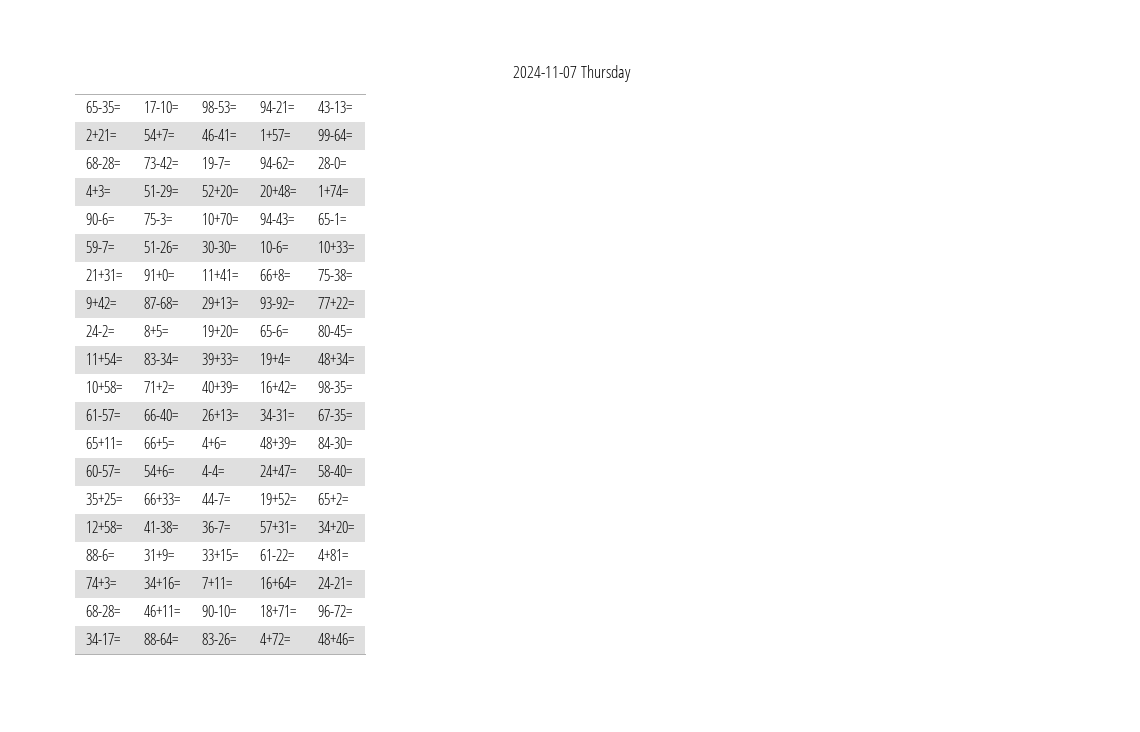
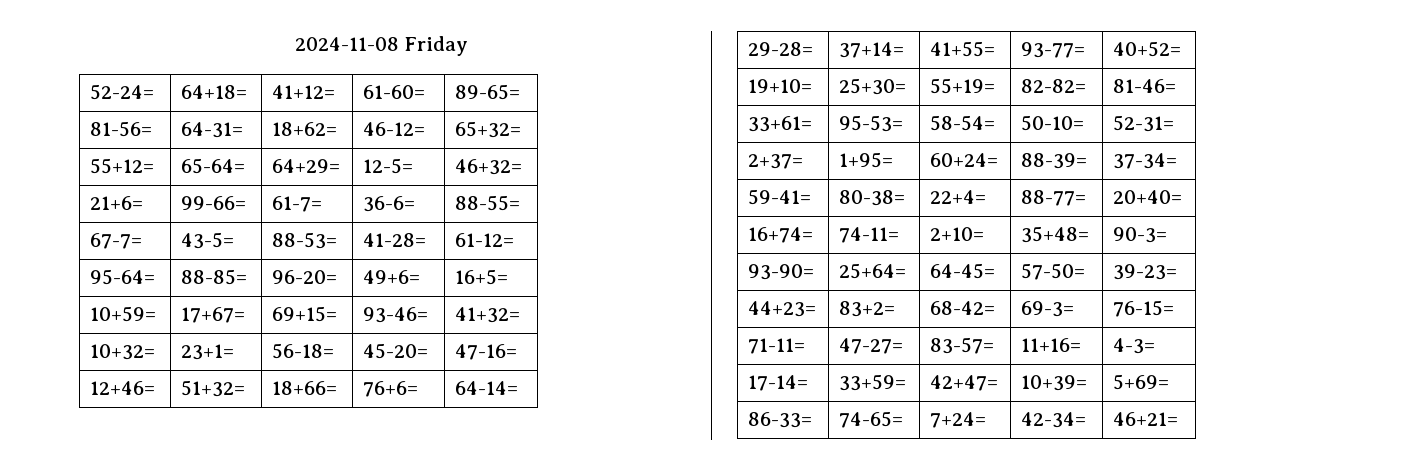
- 2024-11-07 Thursday
- 65-35= | 17-10= | 98-53= | 94-21= | 43-13=
- 2+21= | 54+7= | 46-41= | 1+57= | 99-64=
- 68-28= | 73-42= | 19-7= | 94-62= | 28-0=
- 4+3= | 51-29= | 52+20= | 20+48= | 1+74=
- 90-6= | 75-3= | 10+70= | 94-43= | 65-1=
- 59-7= | 51-26= | 30-30= | 10-6= | 10+33=
- 21+31= | 91+0= | 11+41= | 66+8= | 75-38=
- 9+42= | 87-68= | 29+13= | 93-92= | 77+22=
- 24-2= | 8+5= | 19+20= | 65-6= | 80-45=
- 11+54= | 83-34= | 39+33= | 19+4= | 48+34=
- 10+58= | 71+2= | 40+39= | 16+42= | 98-35=
- 61-57= | 66-40= | 26+13= | 34-31= | 67-35=
- 65+11= | 66+5= | 4+6= | 48+39= | 84-30=
- 60-57= | 54+6= | 4-4= | 24+47= | 58-40=
- 35+25= | 66+33= | 44-7= | 19+52= | 65+2=
- 12+58= | 41-38= | 36-7= | 57+31= | 34+20=
- 88-6= | 31+9= | 33+15= | 61-22= | 4+81=
- 74+3= | 34+16= | 7+11= | 16+64= | 24-21=
- 68-28= | 46+11= | 90-10= | 18+71= | 96-72=
- 34-17= | 88-64= | 83-26= | 4+72= | 48+46=
+ 2024-11-08 Friday
+ 52-24= | 64+18= | 41+12= | 61-60= | 89-65=
+ 81-56= | 64-31= | 18+62= | 46-12= | 65+32=
+ 55+12= | 65-64= | 64+29= | 12-5= | 46+32=
+ 21+6= | 99-66= | 61-7= | 36-6= | 88-55=
+ 67-7= | 43-5= | 88-53= | 41-28= | 61-12=
+ 95-64= | 88-85= | 96-20= | 49+6= | 16+5=
+ 10+59= | 17+67= | 69+15= | 93-46= | 41+32=
+ 10+32= | 23+1= | 56-18= | 45-20= | 47-16=
+ 12+46= | 51+32= | 18+66= | 76+6= | 64-14=
+ 29-28= | 37+14= | 41+55= | 93-77= | 40+52=
+ 19+10= | 25+30= | 55+19= | 82-82= | 81-46=
+ 33+61= | 95-53= | 58-54= | 50-10= | 52-31=
+ 2+37= | 1+95= | 60+24= | 88-39= | 37-34=
+ 59-41= | 80-38= | 22+4= | 88-77= | 20+40=
+ 16+74= | 74-11= | 2+10= | 35+48= | 90-3=
+ 93-90= | 25+64= | 64-45= | 57-50= | 39-23=
+ 44+23= | 83+2= | 68-42= | 69-3= | 76-15=
+ 71-11= | 47-27= | 83-57= | 11+16= | 4-3=
+ 17-14= | 33+59= | 42+47= | 10+39= | 5+69=
+ 86-33= | 74-65= | 7+24= | 42-34= | 46+21=

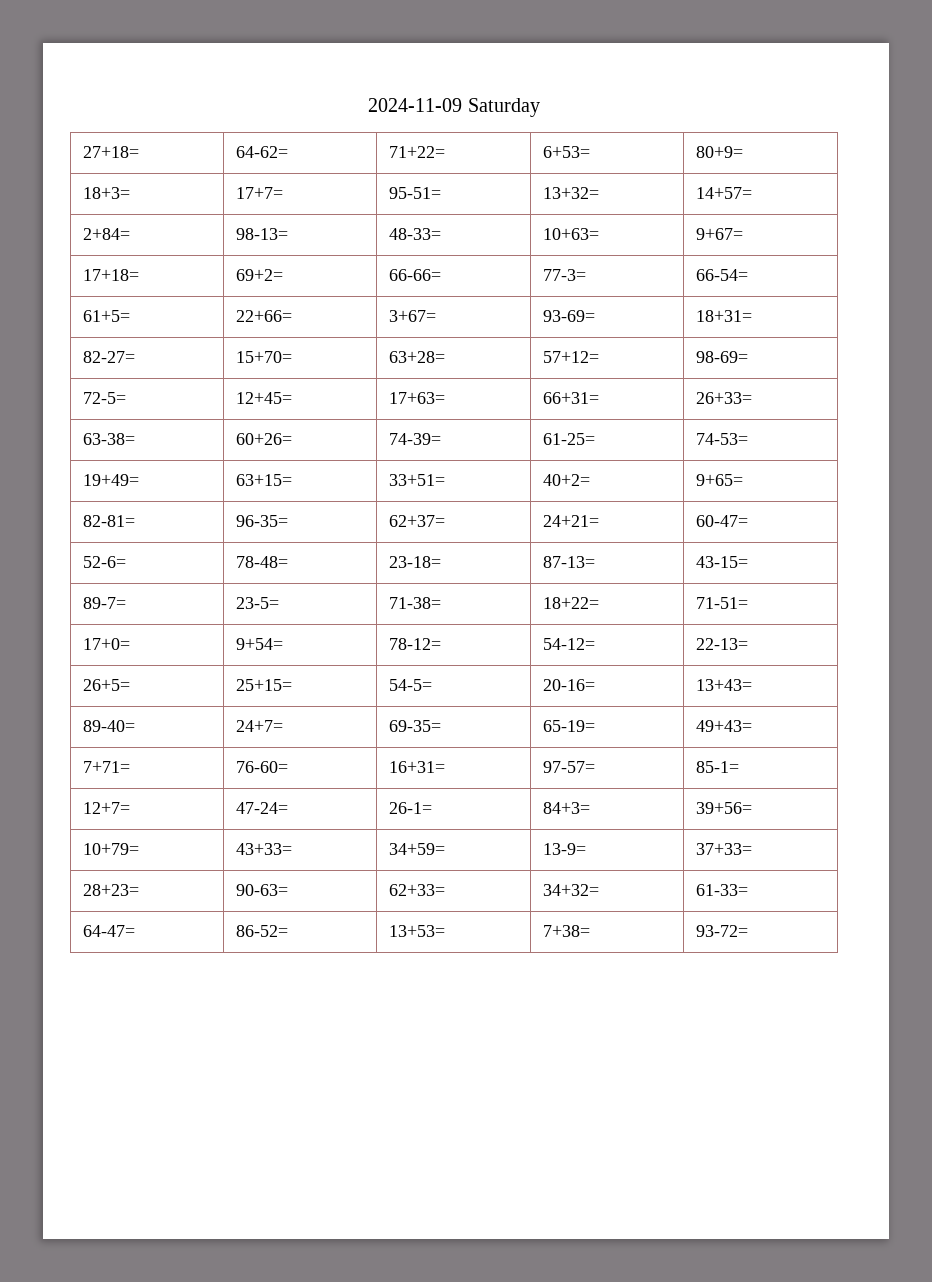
- 2024-11-08 Friday
- 52-24= | 64+18= | 41+12= | 61-60= | 89-65=
- 81-56= | 64-31= | 18+62= | 46-12= | 65+32=
- 55+12= | 65-64= | 64+29= | 12-5= | 46+32=
- 21+6= | 99-66= | 61-7= | 36-6= | 88-55=
- 67-7= | 43-5= | 88-53= | 41-28= | 61-12=
- 95-64= | 88-85= | 96-20= | 49+6= | 16+5=
- 10+59= | 17+67= | 69+15= | 93-46= | 41+32=
- 10+32= | 23+1= | 56-18= | 45-20= | 47-16=
- 12+46= | 51+32= | 18+66= | 76+6= | 64-14=
- 29-28= | 37+14= | 41+55= | 93-77= | 40+52=
- 19+10= | 25+30= | 55+19= | 82-82= | 81-46=
- 33+61= | 95-53= | 58-54= | 50-10= | 52-31=
- 2+37= | 1+95= | 60+24= | 88-39= | 37-34=
- 59-41= | 80-38= | 22+4= | 88-77= | 20+40=
- 16+74= | 74-11= | 2+10= | 35+48= | 90-3=
- 93-90= | 25+64= | 64-45= | 57-50= | 39-23=
- 44+23= | 83+2= | 68-42= | 69-3= | 76-15=
- 71-11= | 47-27= | 83-57= | 11+16= | 4-3=
- 17-14= | 33+59= | 42+47= | 10+39= | 5+69=
- 86-33= | 74-65= | 7+24= | 42-34= | 46+21=
+ 2024-11-09 Saturday
+ 27+18= | 64-62= | 71+22= | 6+53= | 80+9=
+ 18+3= | 17+7= | 95-51= | 13+32= | 14+57=
+ 2+84= | 98-13= | 48-33= | 10+63= | 9+67=
+ 17+18= | 69+2= | 66-66= | 77-3= | 66-54=
+ 61+5= | 22+66= | 3+67= | 93-69= | 18+31=
+ 82-27= | 15+70= | 63+28= | 57+12= | 98-69=
+ 72-5= | 12+45= | 17+63= | 66+31= | 26+33=
+ 63-38= | 60+26= | 74-39= | 61-25= | 74-53=
+ 19+49= | 63+15= | 33+51= | 40+2= | 9+65=
+ 82-81= | 96-35= | 62+37= | 24+21= | 60-47=
+ 52-6= | 78-48= | 23-18= | 87-13= | 43-15=
+ 89-7= | 23-5= | 71-38= | 18+22= | 71-51=
+ 17+0= | 9+54= | 78-12= | 54-12= | 22-13=
+ 26+5= | 25+15= | 54-5= | 20-16= | 13+43=
+ 89-40= | 24+7= | 69-35= | 65-19= | 49+43=
+ 7+71= | 76-60= | 16+31= | 97-57= | 85-1=
+ 12+7= | 47-24= | 26-1= | 84+3= | 39+56=
+ 10+79= | 43+33= | 34+59= | 13-9= | 37+33=
+ 28+23= | 90-63= | 62+33= | 34+32= | 61-33=
+ 64-47= | 86-52= | 13+53= | 7+38= | 93-72=

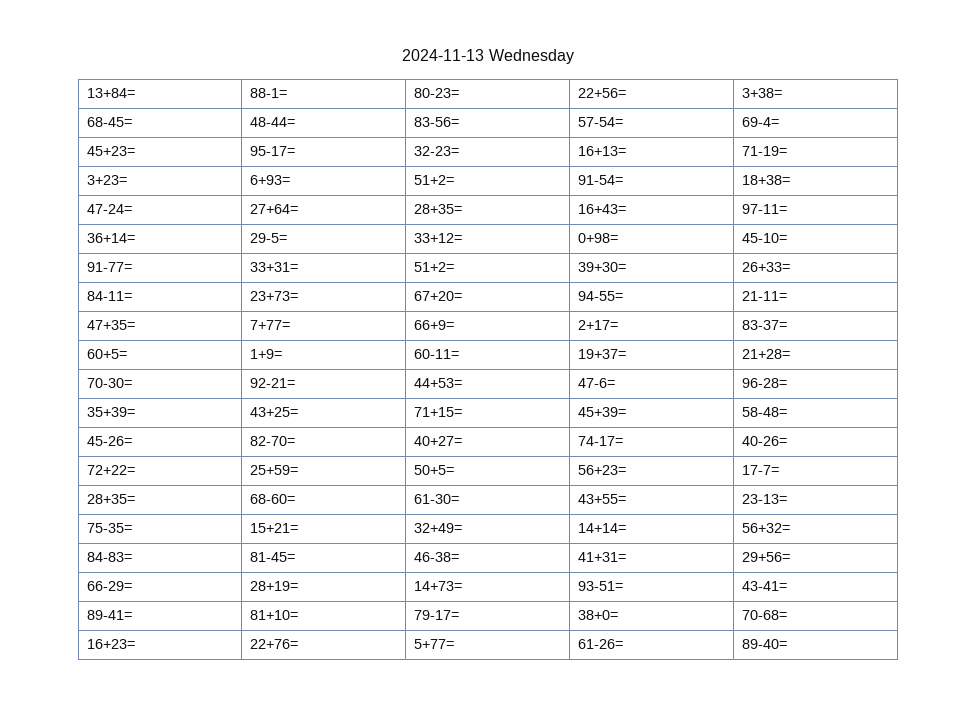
- 2024-11-09 Saturday
- 27+18= | 64-62= | 71+22= | 6+53= | 80+9=
- 18+3= | 17+7= | 95-51= | 13+32= | 14+57=
- 2+84= | 98-13= | 48-33= | 10+63= | 9+67=
- 17+18= | 69+2= | 66-66= | 77-3= | 66-54=
- 61+5= | 22+66= | 3+67= | 93-69= | 18+31=
- 82-27= | 15+70= | 63+28= | 57+12= | 98-69=
- 72-5= | 12+45= | 17+63= | 66+31= | 26+33=
- 63-38= | 60+26= | 74-39= | 61-25= | 74-53=
- 19+49= | 63+15= | 33+51= | 40+2= | 9+65=
- 82-81= | 96-35= | 62+37= | 24+21= | 60-47=
- 52-6= | 78-48= | 23-18= | 87-13= | 43-15=
- 89-7= | 23-5= | 71-38= | 18+22= | 71-51=
- 17+0= | 9+54= | 78-12= | 54-12= | 22-13=
- 26+5= | 25+15= | 54-5= | 20-16= | 13+43=
- 89-40= | 24+7= | 69-35= | 65-19= | 49+43=
- 7+71= | 76-60= | 16+31= | 97-57= | 85-1=
- 12+7= | 47-24= | 26-1= | 84+3= | 39+56=
- 10+79= | 43+33= | 34+59= | 13-9= | 37+33=
- 28+23= | 90-63= | 62+33= | 34+32= | 61-33=
- 64-47= | 86-52= | 13+53= | 7+38= | 93-72=
+ 2024-11-13 Wednesday
+ 13+84= | 88-1= | 80-23= | 22+56= | 3+38=
+ 68-45= | 48-44= | 83-56= | 57-54= | 69-4=
+ 45+23= | 95-17= | 32-23= | 16+13= | 71-19=
+ 3+23= | 6+93= | 51+2= | 91-54= | 18+38=
+ 47-24= | 27+64= | 28+35= | 16+43= | 97-11=
+ 36+14= | 29-5= | 33+12= | 0+98= | 45-10=
+ 91-77= | 33+31= | 51+2= | 39+30= | 26+33=
+ 84-11= | 23+73= | 67+20= | 94-55= | 21-11=
+ 47+35= | 7+77= | 66+9= | 2+17= | 83-37=
+ 60+5= | 1+9= | 60-11= | 19+37= | 21+28=
+ 70-30= | 92-21= | 44+53= | 47-6= | 96-28=
+ 35+39= | 43+25= | 71+15= | 45+39= | 58-48=
+ 45-26= | 82-70= | 40+27= | 74-17= | 40-26=
+ 72+22= | 25+59= | 50+5= | 56+23= | 17-7=
+ 28+35= | 68-60= | 61-30= | 43+55= | 23-13=
+ 75-35= | 15+21= | 32+49= | 14+14= | 56+32=
+ 84-83= | 81-45= | 46-38= | 41+31= | 29+56=
+ 66-29= | 28+19= | 14+73= | 93-51= | 43-41=
+ 89-41= | 81+10= | 79-17= | 38+0= | 70-68=
+ 16+23= | 22+76= | 5+77= | 61-26= | 89-40=

